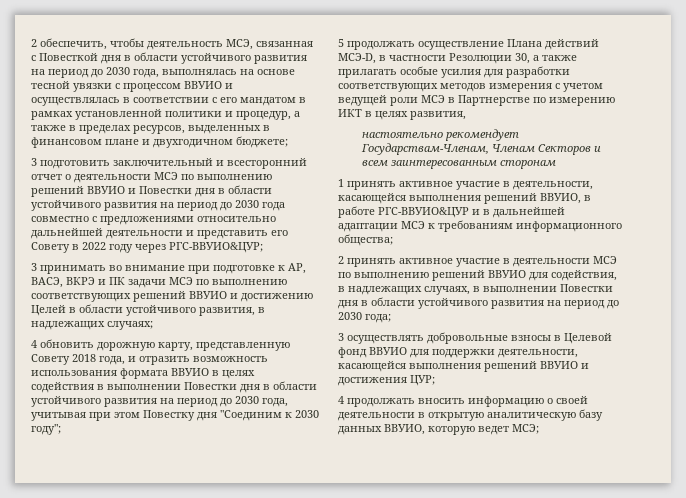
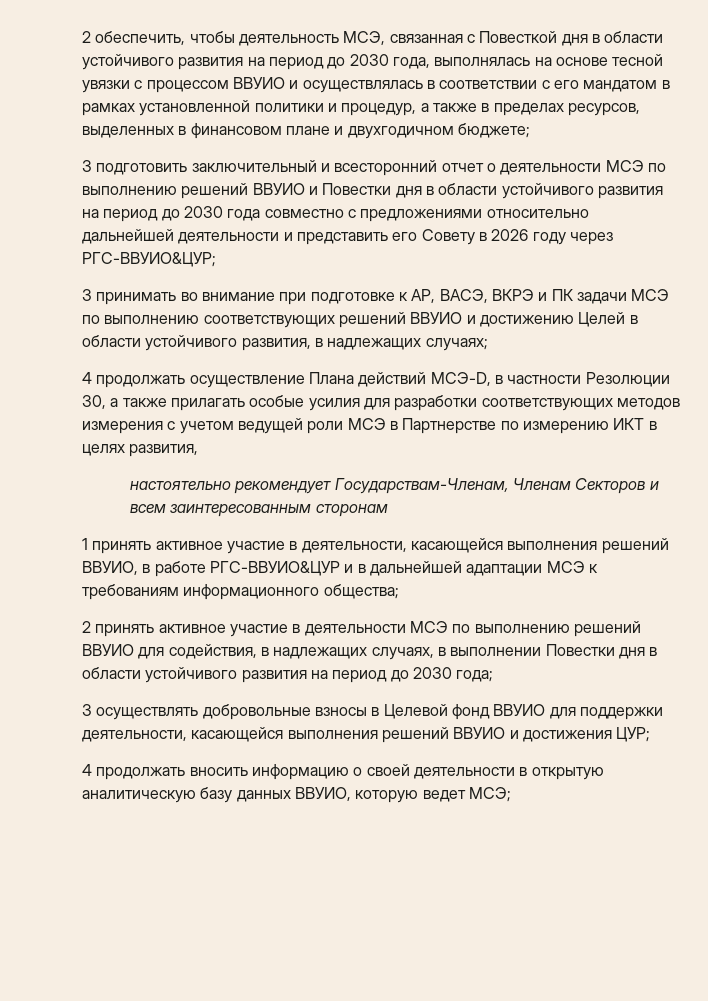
- 3 подготовить заключительный и всесторонний отчет о деятельности МСЭ по выполнению решений ВВУИО и Повестки дня в области устойчивого развития на период до 2030 года совместно с предложениями относительно дальнейшей деятельности и представить его Совету в 2022 году через РГС-ВВУИО&ЦУР;
+ 3 подготовить заключительный и всесторонний отчет о деятельности МСЭ по выполнению решений ВВУИО и Повестки дня в области устойчивого развития на период до 2030 года совместно с предложениями относительно дальнейшей деятельности и представить его Совету в 2026 году через РГС-ВВУИО&ЦУР;
- 4 обновить дорожную карту, представленную Совету 2018 года, и отразить возможность использования формата ВВУИО в целях содействия в выполнении Повестки дня в области устойчивого развития на период до 2030 года, учитывая при этом Повестку дня "Соединим к 2030 году";
- 5 продолжать осуществление Плана действий МСЭ-D, в частности Резолюции 30, а также прилагать особые усилия для разработки соответствующих методов измерения с учетом ведущей роли МСЭ в Партнерстве по измерению ИКТ в целях развития,
+ 4 продолжать осуществление Плана действий МСЭ-D, в частности Резолюции 30, а также прилагать особые усилия для разработки соответствующих методов измерения с учетом ведущей роли МСЭ в Партнерстве по измерению ИКТ в целях развития,

